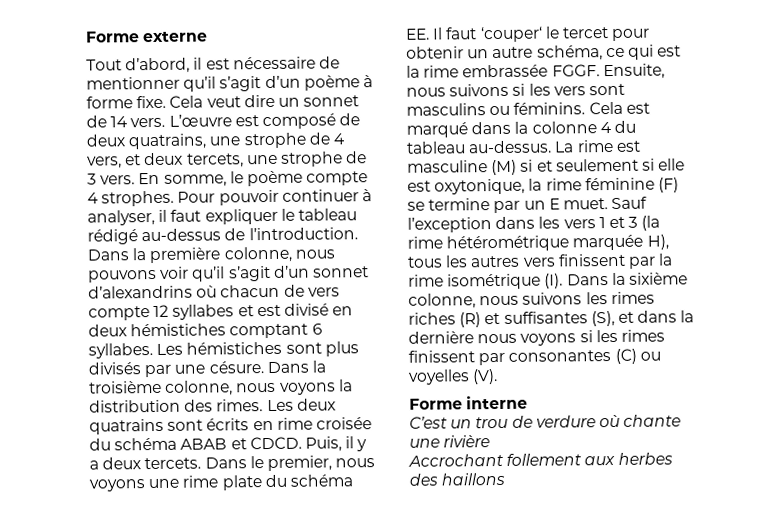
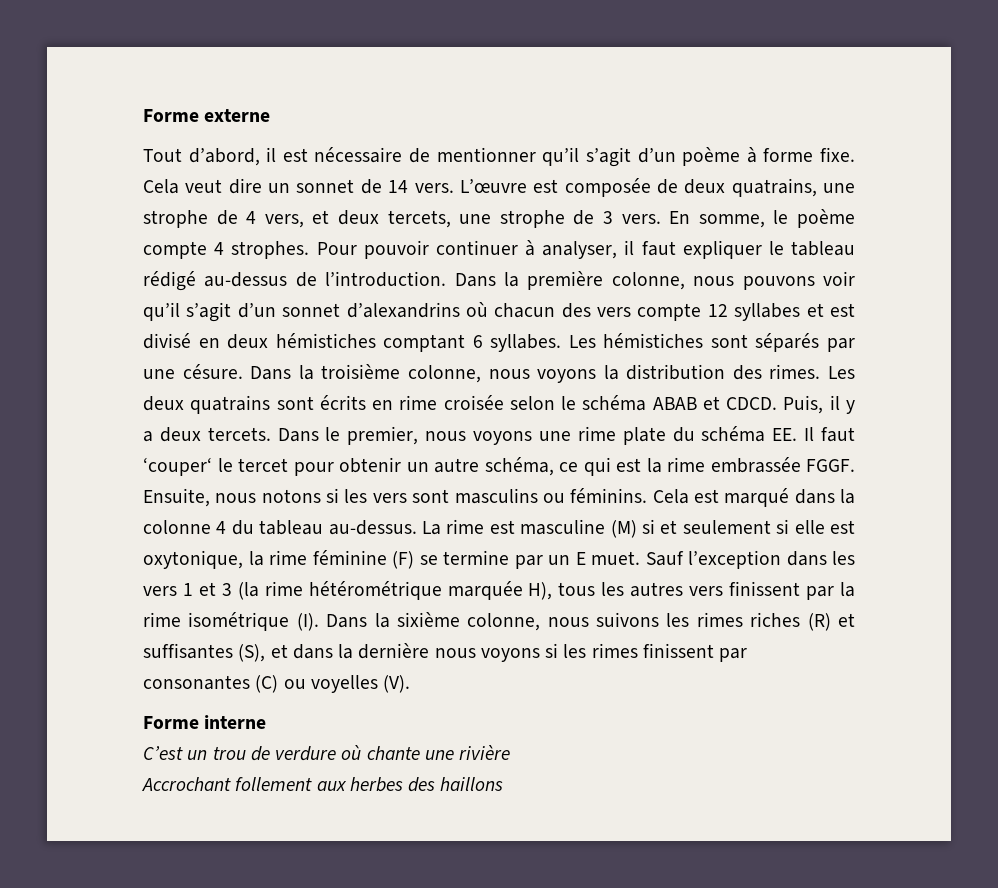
- L’œuvre est composé de deux quatrains, une strophe de 4 vers, et deux tercets, une strophe de 3 vers.
+ L’œuvre est composée de deux quatrains, une strophe de 4 vers, et deux tercets, une strophe de 3 vers.
- Dans la première colonne, nous pouvons voir qu’il s’agit d’un sonnet d’alexandrins où chacun de vers compte 12 syllabes et est divisé en deux hémistiches comptant 6 syllabes.
+ Dans la première colonne, nous pouvons voir qu’il s’agit d’un sonnet d’alexandrins où chacun des vers compte 12 syllabes et est divisé en deux hémistiches comptant 6 syllabes.
- Les hémistiches sont plus divisés par une césure.
+ Les hémistiches sont séparés par une césure.
- Les deux quatrains sont écrits en rime croisée du schéma ABAB et CDCD.
+ Les deux quatrains sont écrits en rime croisée selon le schéma ABAB et CDCD.
- Ensuite, nous suivons si les vers sont masculins ou féminins.
+ Ensuite, nous notons si les vers sont masculins ou féminins.

